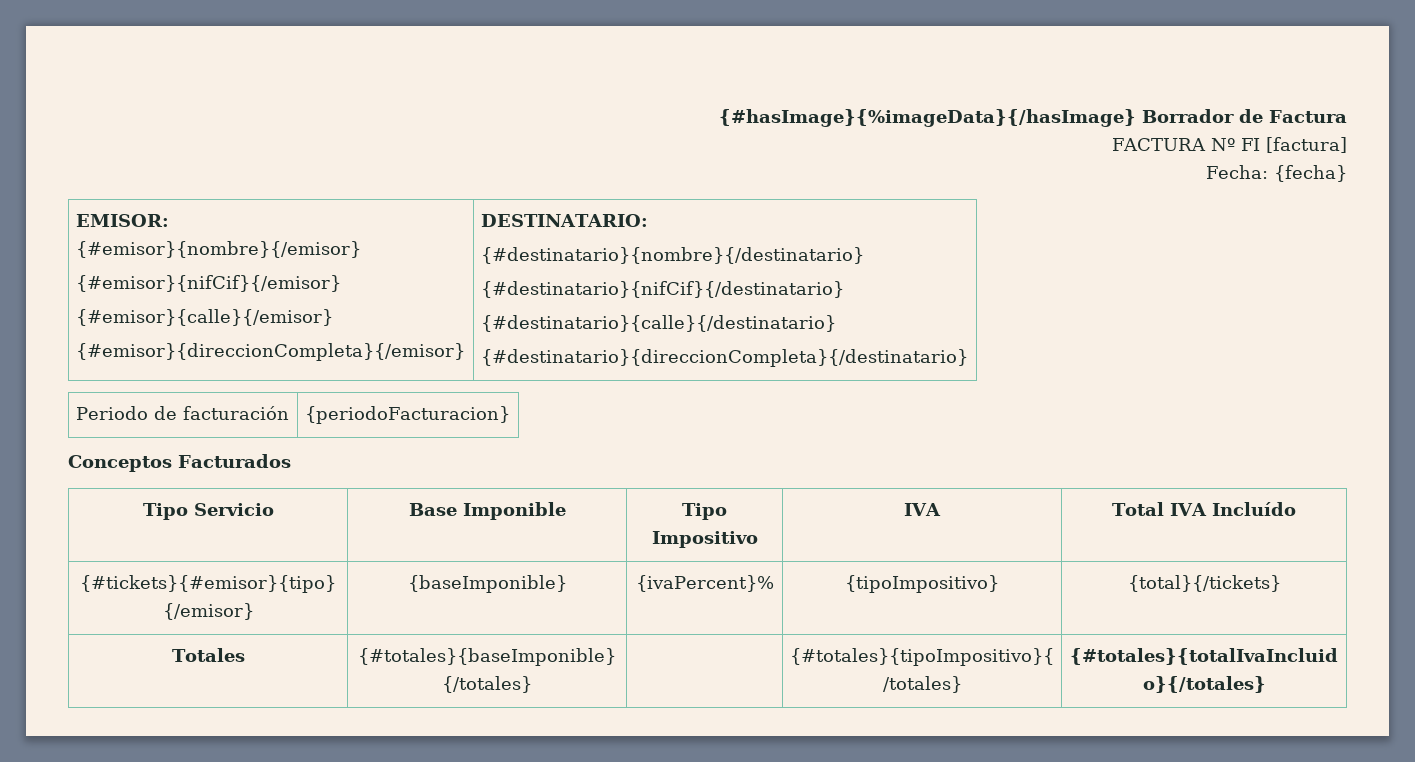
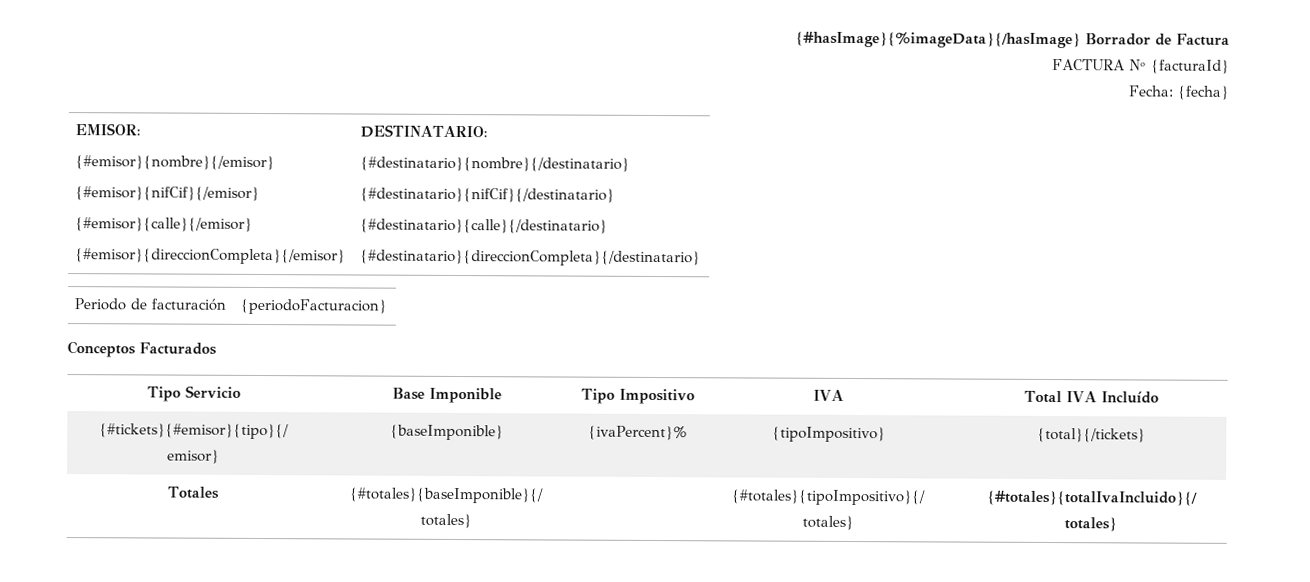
- FACTURA Nº FI [factura]
+ FACTURA Nº {facturaId}

